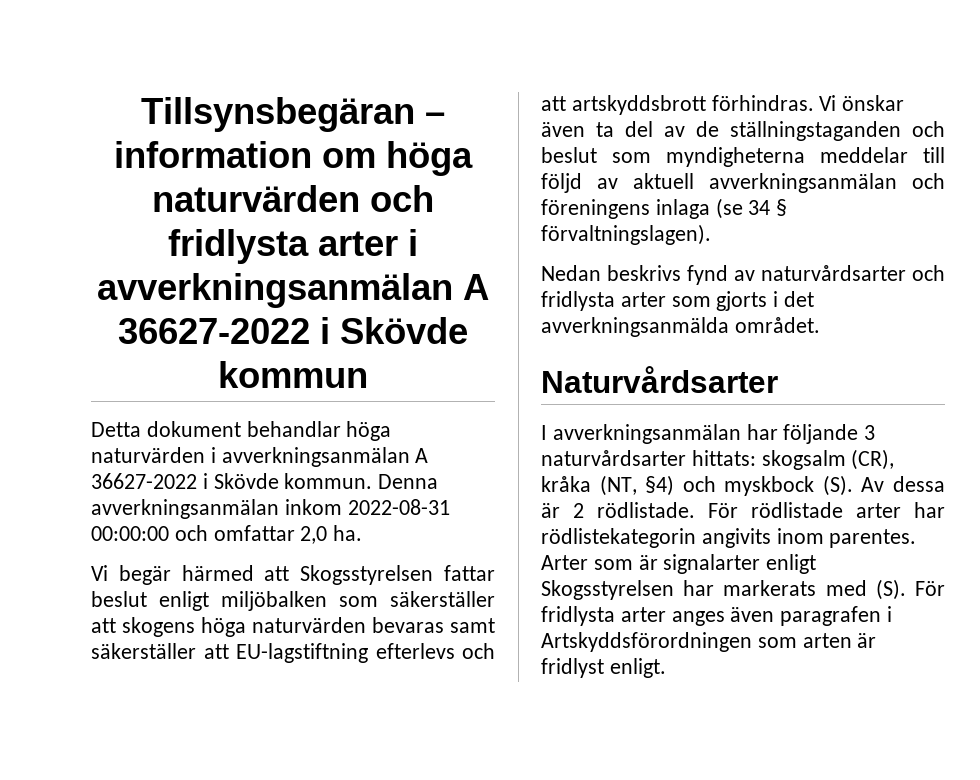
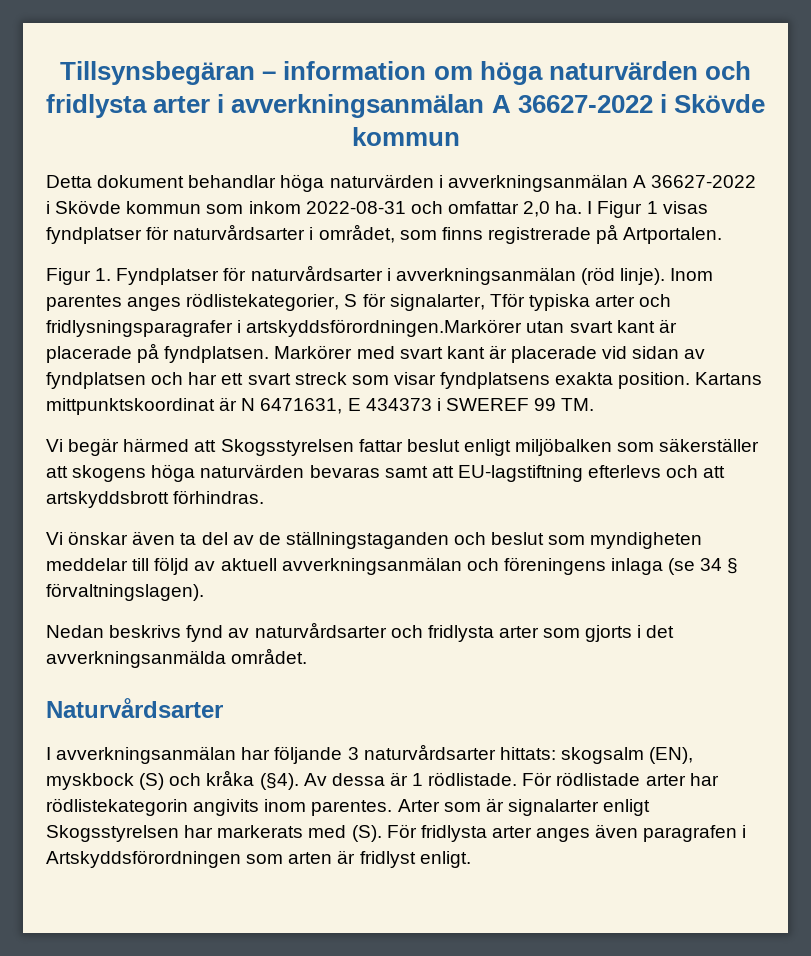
- Detta dokument behandlar höga naturvärden i avverkningsanmälan A 36627-2022 i Skövde kommun. Denna avverkningsanmälan inkom 2022-08-31 00:00:00 och omfattar 2,0 ha.
+ Detta dokument behandlar höga naturvärden i avverkningsanmälan A 36627-2022 i Skövde kommun som inkom 2022-08-31 och omfattar 2,0 ha. I Figur 1 visas fyndplatser för naturvårdsarter i området, som finns registrerade på Artportalen.
+ Figur 1. Fyndplatser för naturvårdsarter i avverkningsanmälan (röd linje). Inom parentes anges rödlistekategorier, S för signalarter, Tför typiska arter och fridlysningsparagrafer i artskyddsförordningen.Markörer utan svart kant är placerade på fyndplatsen. Markörer med svart kant är placerade vid sidan av fyndplatsen och har ett svart streck som visar fyndplatsens exakta position. Kartans mittpunktskoordinat är N 6471631, E 434373 i SWEREF 99 TM.
- Vi begär härmed att Skogsstyrelsen fattar beslut enligt miljöbalken som säkerställer att skogens höga naturvärden bevaras samt säkerställer att EU-lagstiftning efterlevs och att artskyddsbrott förhindras. Vi önskar även ta del av de ställningstaganden och beslut som myndigheterna meddelar till följd av aktuell avverkningsanmälan och föreningens inlaga (se 34 § förvaltningslagen).
+ Vi begär härmed att Skogsstyrelsen fattar beslut enligt miljöbalken som säkerställer att skogens höga naturvärden bevaras samt att EU-lagstiftning efterlevs och att artskyddsbrott förhindras.
+ Vi önskar även ta del av de ställningstaganden och beslut som myndigheten meddelar till följd av aktuell avverkningsanmälan och föreningens inlaga (se 34 § förvaltningslagen).
- I avverkningsanmälan har följande 3 naturvårdsarter hittats: skogsalm (CR), kråka (NT, §4) och myskbock (S). Av dessa är 2 rödlistade.
+ I avverkningsanmälan har följande 3 naturvårdsarter hittats: skogsalm (EN), myskbock (S) och kråka (§4). Av dessa är 1 rödlistade.

